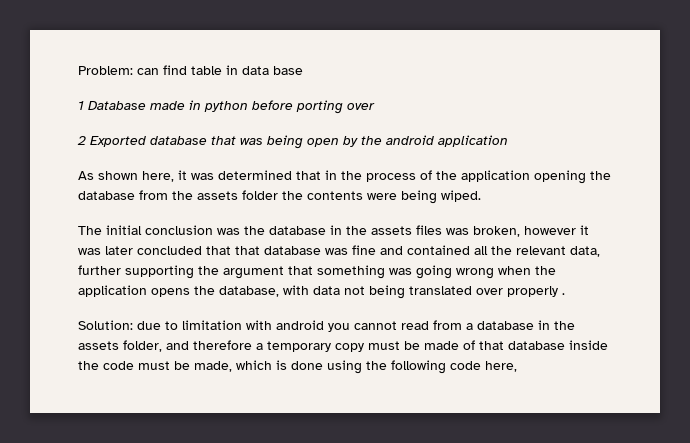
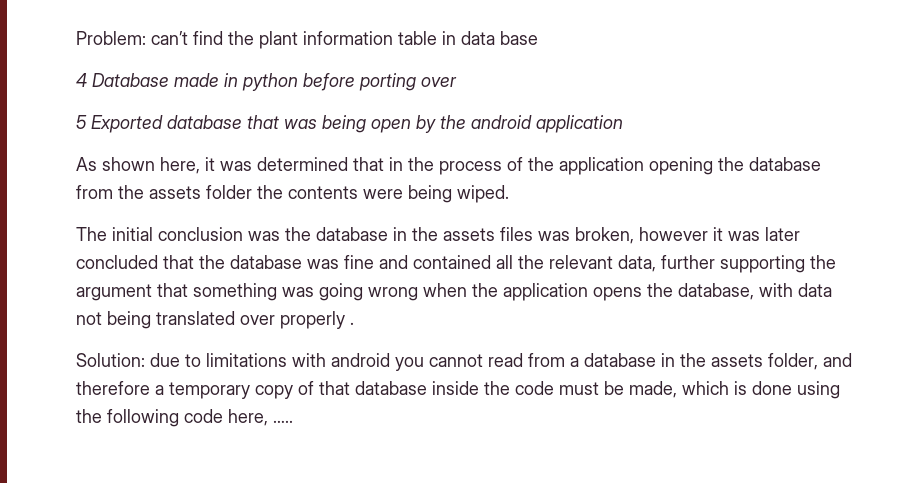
- Problem: can find table in data base
+ Problem: can’t find the plant information table in data base
- 1 Database made in python before porting over
+ 4 Database made in python before porting over
- 2 Exported database that was being open by the android application
+ 5 Exported database that was being open by the android application
- The initial conclusion was the database in the assets files was broken, however it was later concluded that that database was fine and contained all the relevant data, further supporting the argument that something was going wrong when the application opens the database, with data not being translated over properly .
+ The initial conclusion was the database in the assets files was broken, however it was later concluded that the database was fine and contained all the relevant data, further supporting the argument that something was going wrong when the application opens the database, with data not being translated over properly .
- Solution: due to limitation with android you cannot read from a database in the assets folder, and therefore a temporary copy must be made of that database inside the code must be made, which is done using the following code here,
+ Solution: due to limitations with android you cannot read from a database in the assets folder, and therefore a temporary copy of that database inside the code must be made, which is done using the following code here, …..

